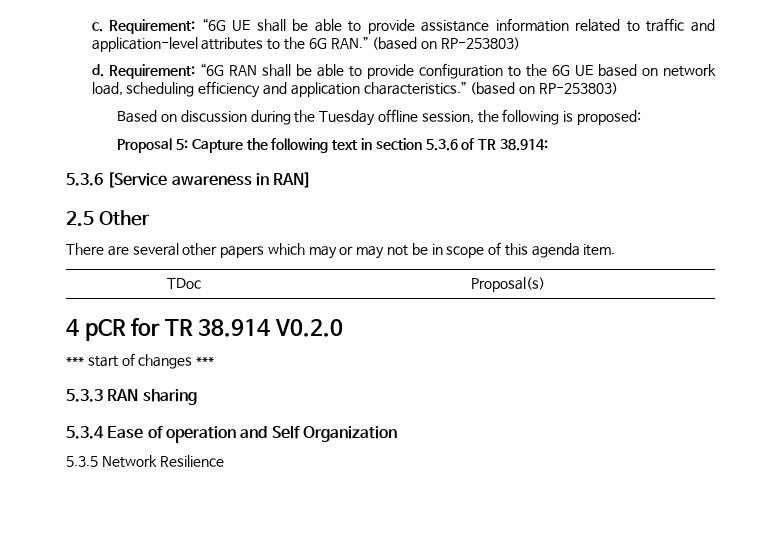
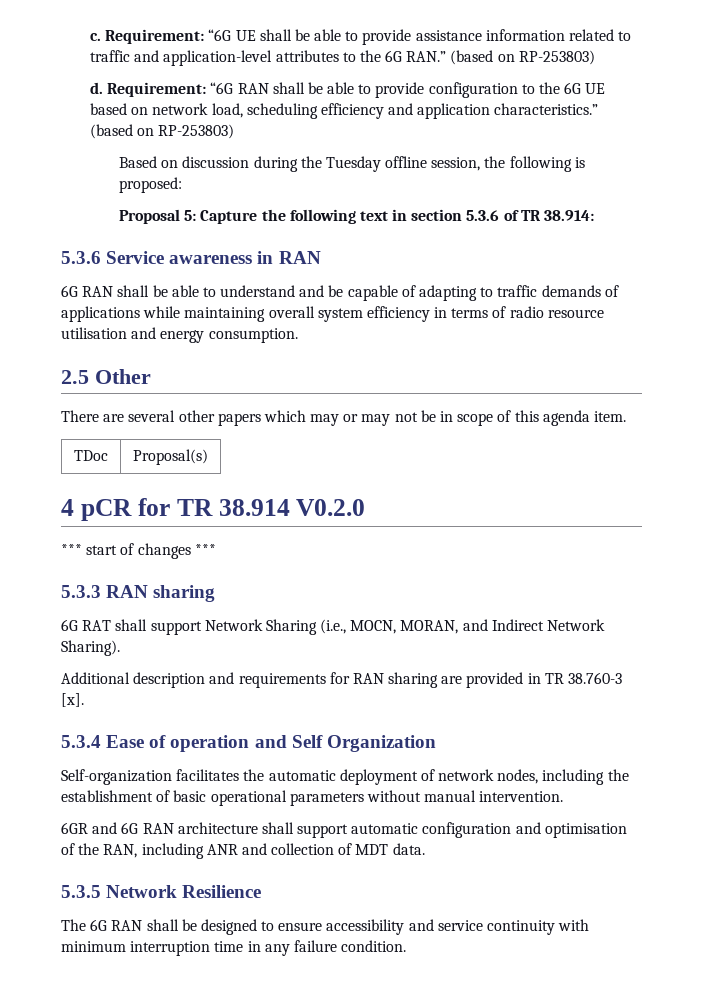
- 5.3.6 [Service awareness in RAN]
+ 5.3.6 Service awareness in RAN
+ 6G RAN shall be able to understand and be capable of adapting to traffic demands of applications while maintaining overall system efficiency in terms of radio resource utilisation and energy consumption.
+ 6G RAT shall support Network Sharing (i.e., MOCN, MORAN, and Indirect Network Sharing).
+ Additional description and requirements for RAN sharing are provided in TR 38.760-3 [x].
+ Self-organization facilitates the automatic deployment of network nodes, including the establishment of basic operational parameters without manual intervention.
+ 6GR and 6G RAN architecture shall support automatic configuration and optimisation of the RAN, including ANR and collection of MDT data.
  5.3.5 Network Resilience
+ The 6G RAN shall be designed to ensure accessibility and service continuity with minimum interruption time in any failure condition.

